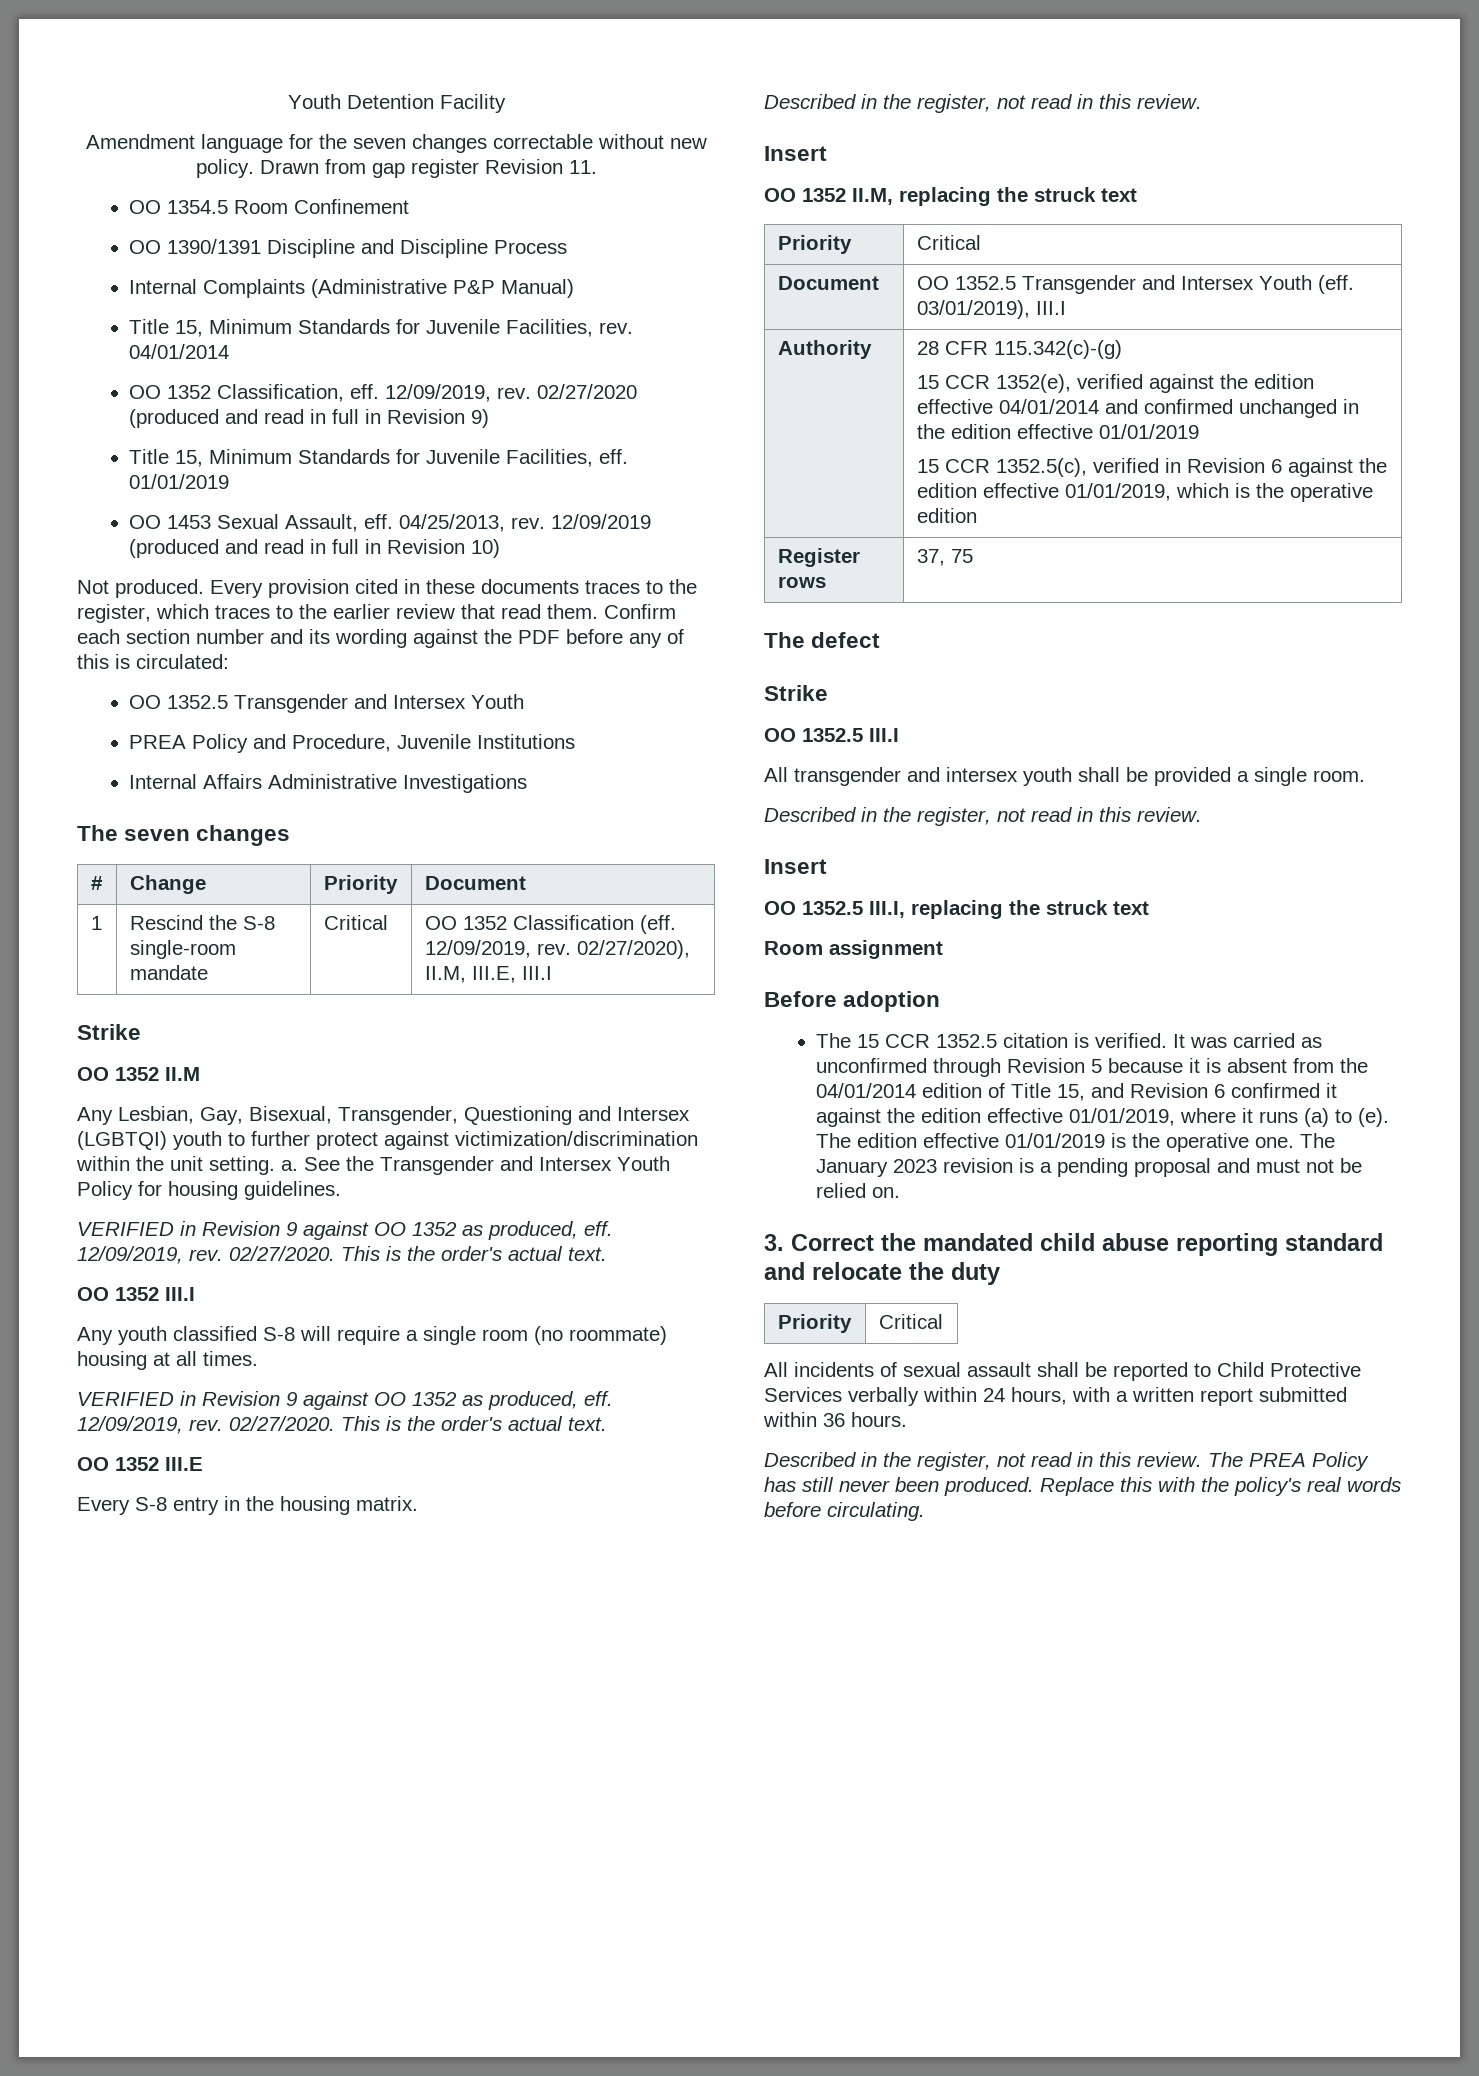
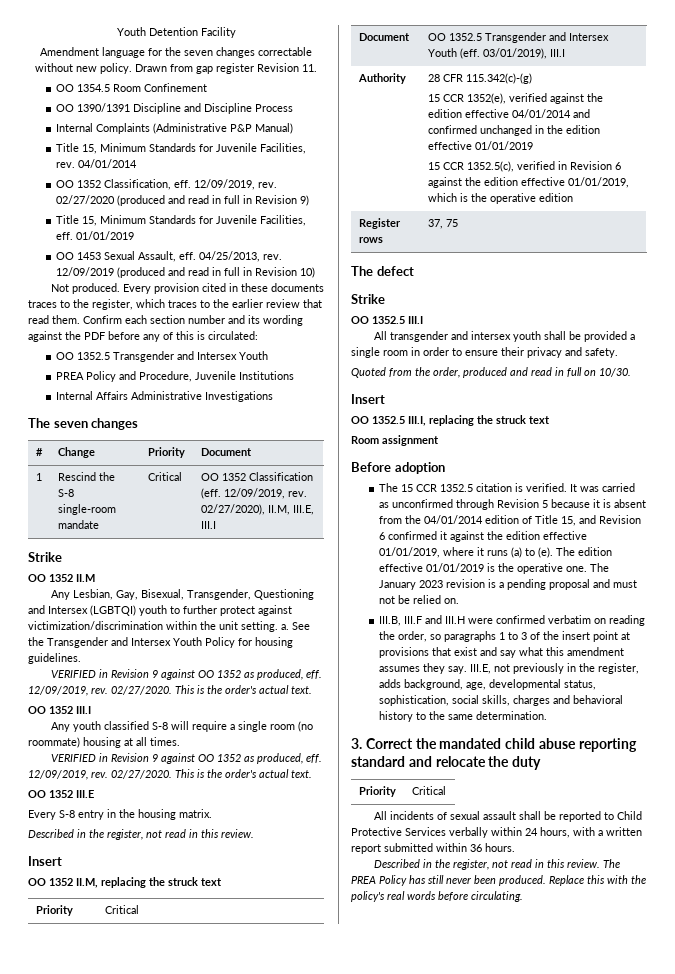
- All transgender and intersex youth shall be provided a single room.
- Described in the register, not read in this review.
+ All transgender and intersex youth shall be provided a single room in order to ensure their privacy and safety.
+ Quoted from the order, produced and read in full on 10/30.
+ III.B, III.F and III.H were confirmed verbatim on reading the order, so paragraphs 1 to 3 of the insert point at provisions that exist and say what this amendment assumes they say. III.E, not previously in the register, adds background, age, developmental status, sophistication, social skills, charges and behavioral history to the same determination.

